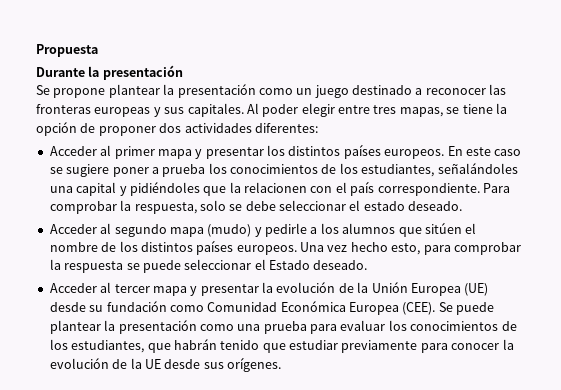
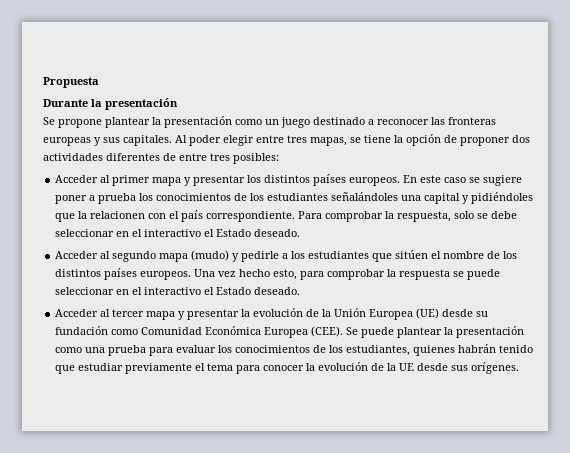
- Al poder elegir entre tres mapas, se tiene la opción de proponer dos actividades diferentes:
+ Al poder elegir entre tres mapas, se tiene la opción de proponer dos actividades diferentes de entre tres posibles:
- En este caso se sugiere poner a prueba los conocimientos de los estudiantes, señalándoles una capital y pidiéndoles que la relacionen con el país correspondiente.
+ En este caso se sugiere poner a prueba los conocimientos de los estudiantes señalándoles una capital y pidiéndoles que la relacionen con el país correspondiente.
- Para comprobar la respuesta, solo se debe seleccionar el estado deseado.
+ Para comprobar la respuesta, solo se debe seleccionar en el interactivo el Estado deseado.
- Acceder al segundo mapa (mudo) y pedirle a los alumnos que sitúen el nombre de los distintos países europeos.
+ Acceder al segundo mapa (mudo) y pedirle a los estudiantes que sitúen el nombre de los distintos países europeos.
- Una vez hecho esto, para comprobar la respuesta se puede seleccionar el Estado deseado.
+ Una vez hecho esto, para comprobar la respuesta se puede seleccionar en el interactivo el Estado deseado.
- Se puede plantear la presentación como una prueba para evaluar los conocimientos de los estudiantes, que habrán tenido que estudiar previamente para conocer la evolución de la UE desde sus orígenes.
+ Se puede plantear la presentación como una prueba para evaluar los conocimientos de los estudiantes, quienes habrán tenido que estudiar previamente el tema para conocer la evolución de la UE desde sus orígenes.

